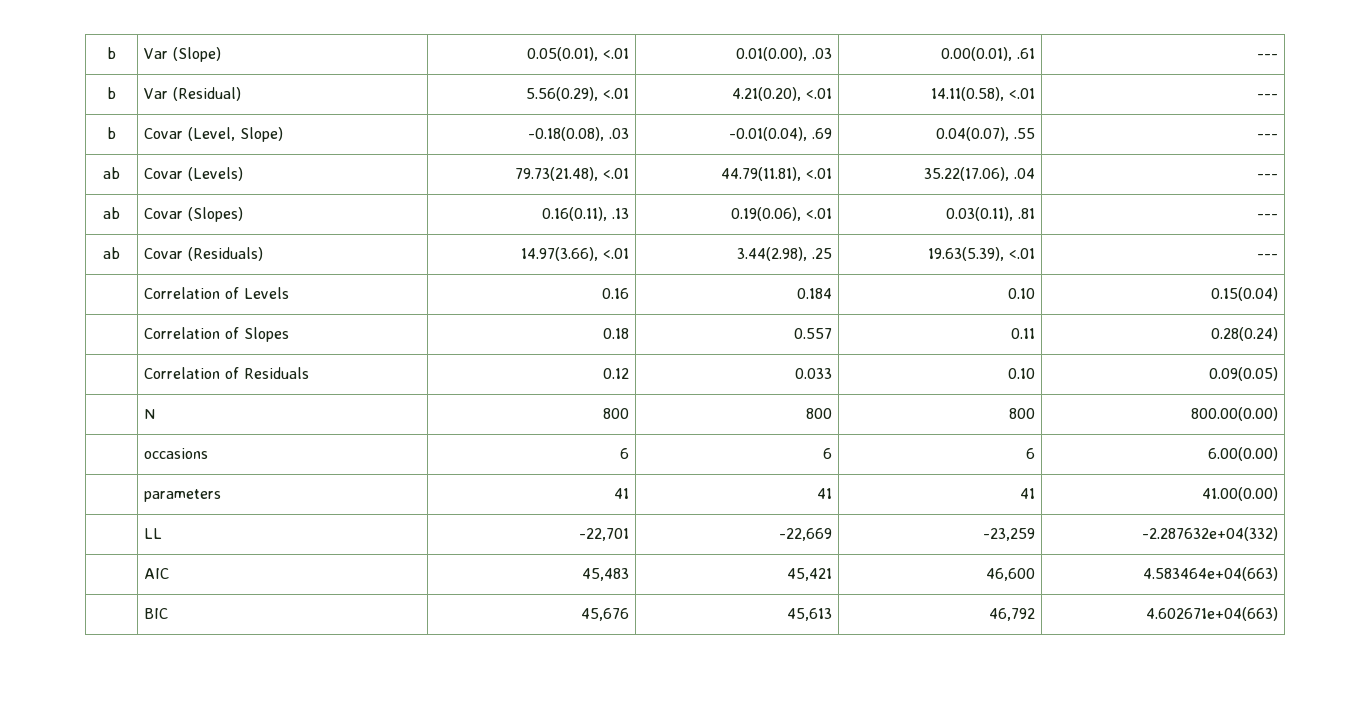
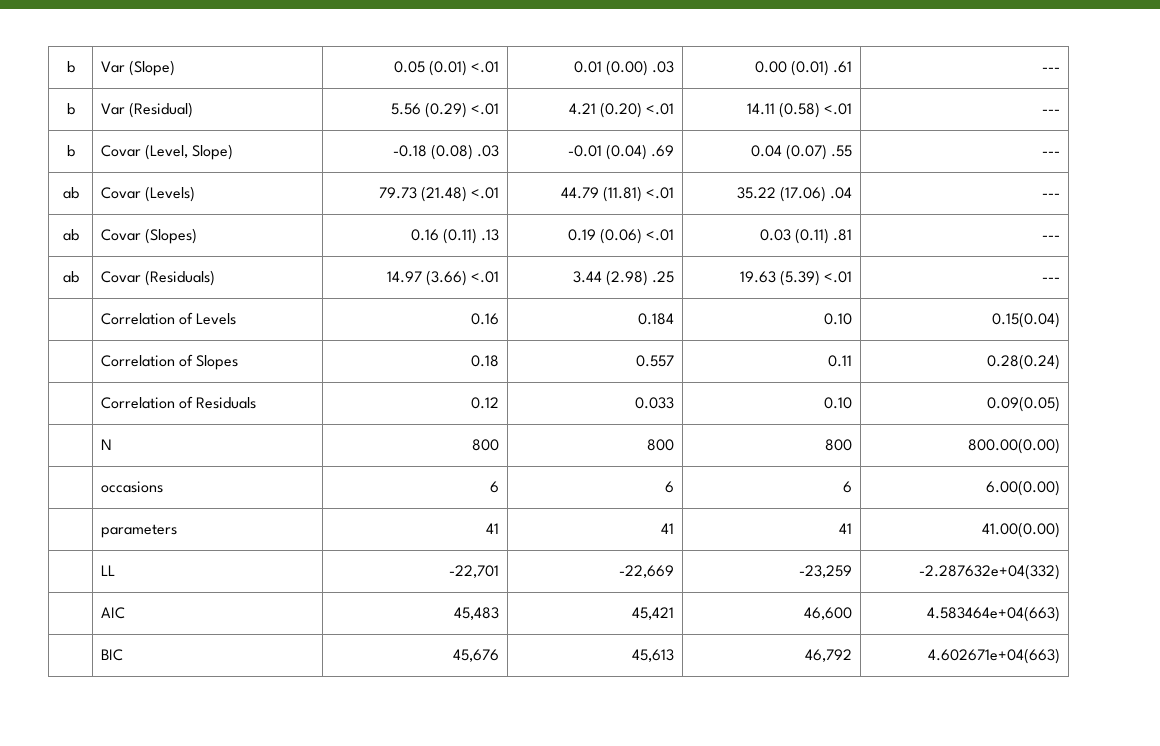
- b | Var (Slope) | 0.05(0.01), <.01 | 0.01(0.00), .03 | 0.00(0.01), .61 | ---
+ b | Var (Slope) | 0.05 (0.01) <.01 | 0.01 (0.00) .03 | 0.00 (0.01) .61 | ---
- b | Var (Residual) | 5.56(0.29), <.01 | 4.21(0.20), <.01 | 14.11(0.58), <.01 | ---
+ b | Var (Residual) | 5.56 (0.29) <.01 | 4.21 (0.20) <.01 | 14.11 (0.58) <.01 | ---
- b | Covar (Level, Slope) | -0.18(0.08), .03 | -0.01(0.04), .69 | 0.04(0.07), .55 | ---
+ b | Covar (Level, Slope) | -0.18 (0.08) .03 | -0.01 (0.04) .69 | 0.04 (0.07) .55 | ---
- ab | Covar (Levels) | 79.73(21.48), <.01 | 44.79(11.81), <.01 | 35.22(17.06), .04 | ---
+ ab | Covar (Levels) | 79.73 (21.48) <.01 | 44.79 (11.81) <.01 | 35.22 (17.06) .04 | ---
- ab | Covar (Slopes) | 0.16(0.11), .13 | 0.19(0.06), <.01 | 0.03(0.11), .81 | ---
+ ab | Covar (Slopes) | 0.16 (0.11) .13 | 0.19 (0.06) <.01 | 0.03 (0.11) .81 | ---
- ab | Covar (Residuals) | 14.97(3.66), <.01 | 3.44(2.98), .25 | 19.63(5.39), <.01 | ---
+ ab | Covar (Residuals) | 14.97 (3.66) <.01 | 3.44 (2.98) .25 | 19.63 (5.39) <.01 | ---

